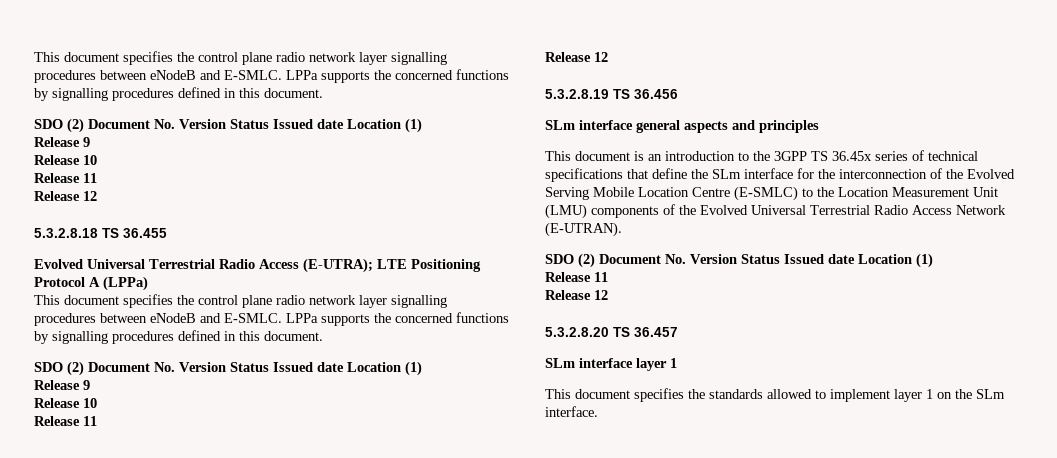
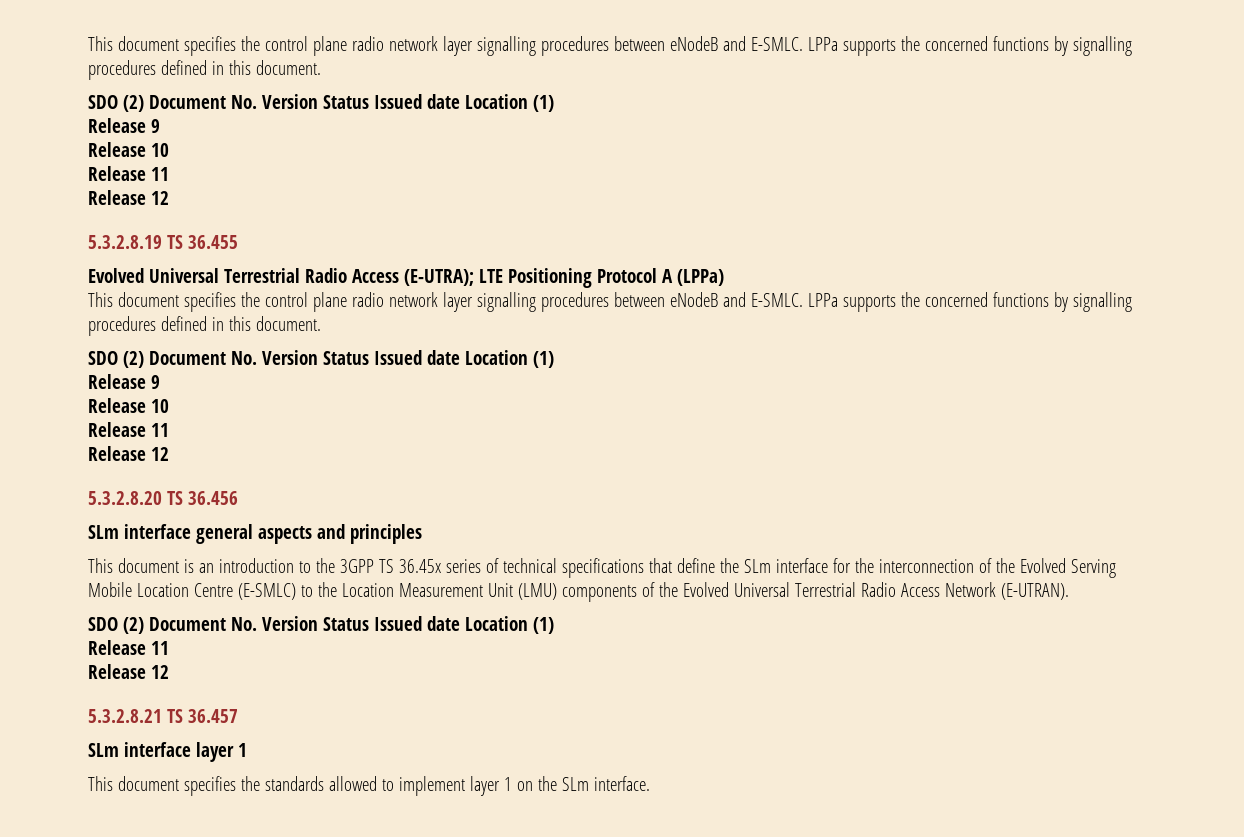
- 5.3.2.8.18 TS 36.455
+ 5.3.2.8.19 TS 36.455
- 5.3.2.8.19 TS 36.456
+ 5.3.2.8.20 TS 36.456
- 5.3.2.8.20 TS 36.457
+ 5.3.2.8.21 TS 36.457

